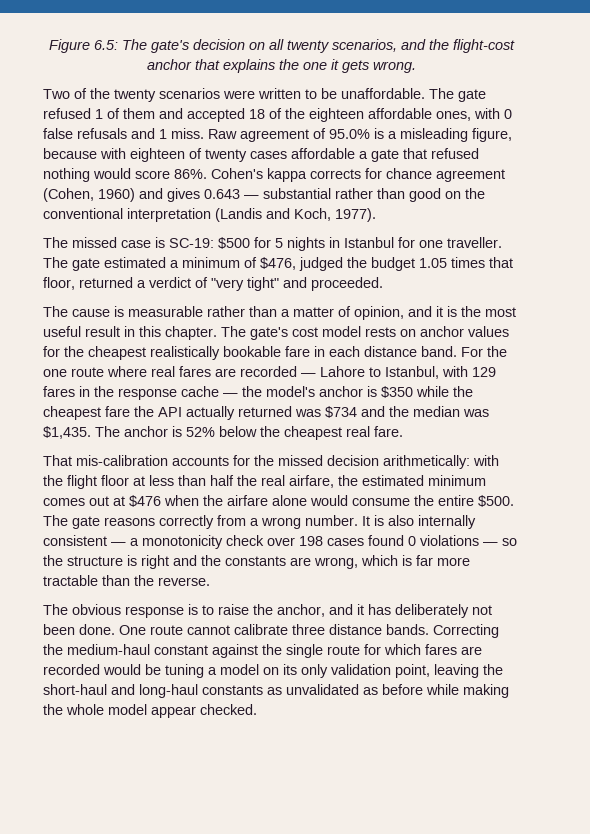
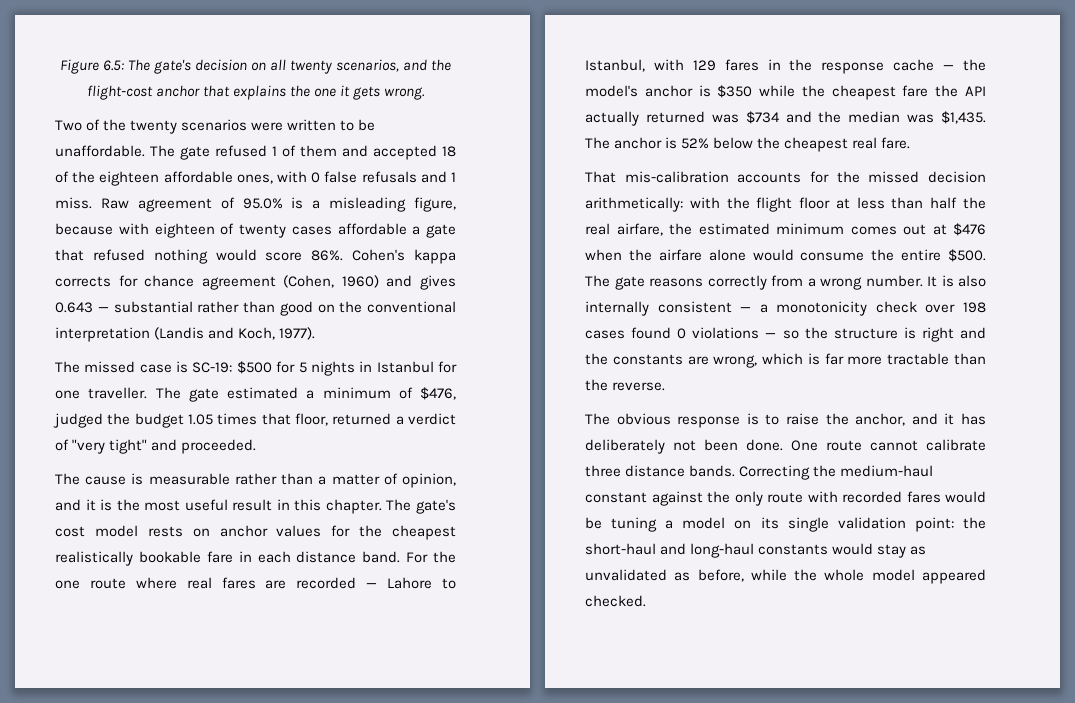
- Correcting the medium-haul constant against the single route for which fares are recorded would be tuning a model on its only validation point, leaving the short-haul and long-haul constants as unvalidated as before while making the whole model appear checked.
+ Correcting the medium-haul constant against the only route with recorded fares would be tuning a model on its single validation point: the short-haul and long-haul constants would stay as unvalidated as before, while the whole model appeared checked.

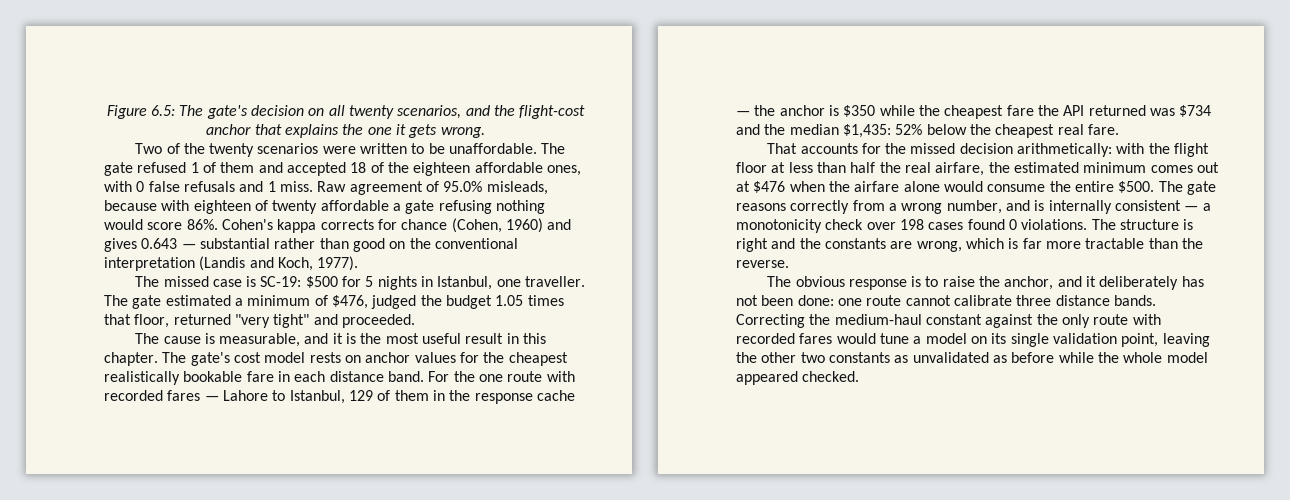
- Raw agreement of 95.0% is a misleading figure, because with eighteen of twenty cases affordable a gate that refused nothing would score 86%.
+ Raw agreement of 95.0% misleads, because with eighteen of twenty affordable a gate refusing nothing would score 86%.
- Cohen's kappa corrects for chance agreement (Cohen, 1960) and gives 0.643 — substantial rather than good on the conventional interpretation (Landis and Koch, 1977).
+ Cohen's kappa corrects for chance (Cohen, 1960) and gives 0.643 — substantial rather than good on the conventional interpretation (Landis and Koch, 1977).
- The missed case is SC-19: $500 for 5 nights in Istanbul for one traveller.
+ The missed case is SC-19: $500 for 5 nights in Istanbul, one traveller.
- The gate estimated a minimum of $476, judged the budget 1.05 times that floor, returned a verdict of "very tight" and proceeded.
+ The gate estimated a minimum of $476, judged the budget 1.05 times that floor, returned "very tight" and proceeded.
- The cause is measurable rather than a matter of opinion, and it is the most useful result in this chapter.
+ The cause is measurable, and it is the most useful result in this chapter.
- For the one route where real fares are recorded — Lahore to Istanbul, with 129 fares in the response cache — the model's anchor is $350 while the cheapest fare the API actually returned was $734 and the median was $1,435. The anchor is 52% below the cheapest real fare.
+ For the one route with recorded fares — Lahore to Istanbul, 129 of them in the response cache — the anchor is $350 while the cheapest fare the API returned was $734 and the median $1,435: 52% below the cheapest real fare.
- That mis-calibration accounts for the missed decision arithmetically: with the flight floor at less than half the real airfare, the estimated minimum comes out at $476 when the airfare alone would consume the entire $500.
+ That accounts for the missed decision arithmetically: with the flight floor at less than half the real airfare, the estimated minimum comes out at $476 when the airfare alone would consume the entire $500.
- The gate reasons correctly from a wrong number. It is also internally consistent — a monotonicity check over 198 cases found 0 violations — so the structure is right and the constants are wrong, which is far more tractable than the reverse.
+ The gate reasons correctly from a wrong number, and is internally consistent — a monotonicity check over 198 cases found 0 violations. The structure is right and the constants are wrong, which is far more tractable than the reverse.
- The obvious response is to raise the anchor, and it has deliberately not been done. One route cannot calibrate three distance bands.
+ The obvious response is to raise the anchor, and it deliberately has not been done: one route cannot calibrate three distance bands.
- Correcting the medium-haul constant against the only route with recorded fares would be tuning a model on its single validation point: the short-haul and long-haul constants would stay as unvalidated as before, while the whole model appeared checked.
+ Correcting the medium-haul constant against the only route with recorded fares would tune a model on its single validation point, leaving the other two constants as unvalidated as before while the whole model appeared checked.

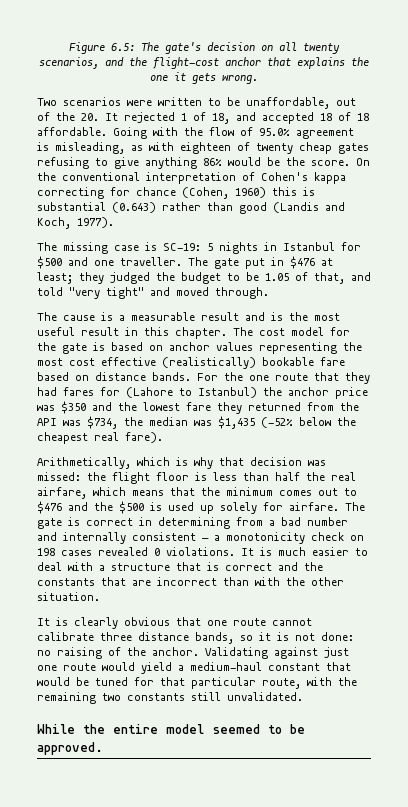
- Two of the twenty scenarios were written to be unaffordable. The gate refused 1 of them and accepted 18 of the eighteen affordable ones, with 0 false refusals and 1 miss. Raw agreement of 95.0% misleads, because with eighteen of twenty affordable a gate refusing nothing would score 86%. Cohen's kappa corrects for chance (Cohen, 1960) and gives 0.643 — substantial rather than good on the conventional interpretation (Landis and Koch, 1977).
+ Two scenarios were written to be unaffordable, out of the 20. It rejected 1 of 18, and accepted 18 of 18 affordable. Going with the flow of 95.0% agreement is misleading, as with eighteen of twenty cheap gates refusing to give anything 86% would be the score. On the conventional interpretation of Cohen's kappa correcting for chance (Cohen, 1960) this is substantial (0.643) rather than good (Landis and Koch, 1977).
- The missed case is SC-19: $500 for 5 nights in Istanbul, one traveller. The gate estimated a minimum of $476, judged the budget 1.05 times that floor, returned "very tight" and proceeded.
+ The missing case is SC-19: 5 nights in Istanbul for $500 and one traveller. The gate put in $476 at least; they judged the budget to be 1.05 of that, and told "very tight" and moved through.
- The cause is measurable, and it is the most useful result in this chapter.
+ The cause is a measurable result and is the most useful result in this chapter.
- The gate's cost model rests on anchor values for the cheapest realistically bookable fare in each distance band. For the one route with recorded fares — Lahore to Istanbul, 129 of them in the response cache — the anchor is $350 while the cheapest fare the API returned was $734 and the median $1,435: 52% below the cheapest real fare.
- That accounts for the missed decision arithmetically: with the flight floor at less than half the real airfare, the estimated minimum comes out at $476 when the airfare alone would consume the entire $500. The gate reasons correctly from a wrong number, and is internally consistent — a monotonicity check over 198 cases found 0 violations.
+ The cost model for the gate is based on anchor values representing the most cost effective (realistically) bookable fare based on distance bands. For the one route that they had fares for (Lahore to Istanbul) the anchor price was $350 and the lowest fare they returned from the API was $734, the median was $1,435 (-52% below the cheapest real fare).
+ Arithmetically, which is why that decision was missed: the flight floor is less than half the real airfare, which means that the minimum comes out to $476 and the $500 is used up solely for airfare. The gate is correct in determining from a bad number and internally consistent — a monotonicity check on 198 cases revealed 0 violations.
- The structure is right and the constants are wrong, which is far more tractable than the reverse.
- The obvious response is to raise the anchor, and it deliberately has not been done: one route cannot calibrate three distance bands. Correcting the medium-haul constant against the only route with recorded fares would tune a model on its single validation point, leaving the other two constants as unvalidated as before while the whole model appeared checked.
+ It is much easier to deal with a structure that is correct and the constants that are incorrect than with the other situation.
+ It is clearly obvious that one route cannot calibrate three distance bands, so it is not done: no raising of the anchor. Validating against just one route would yield a medium-haul constant that would be tuned for that particular route, with the remaining two constants still unvalidated.
+ While the entire model seemed to be approved.

